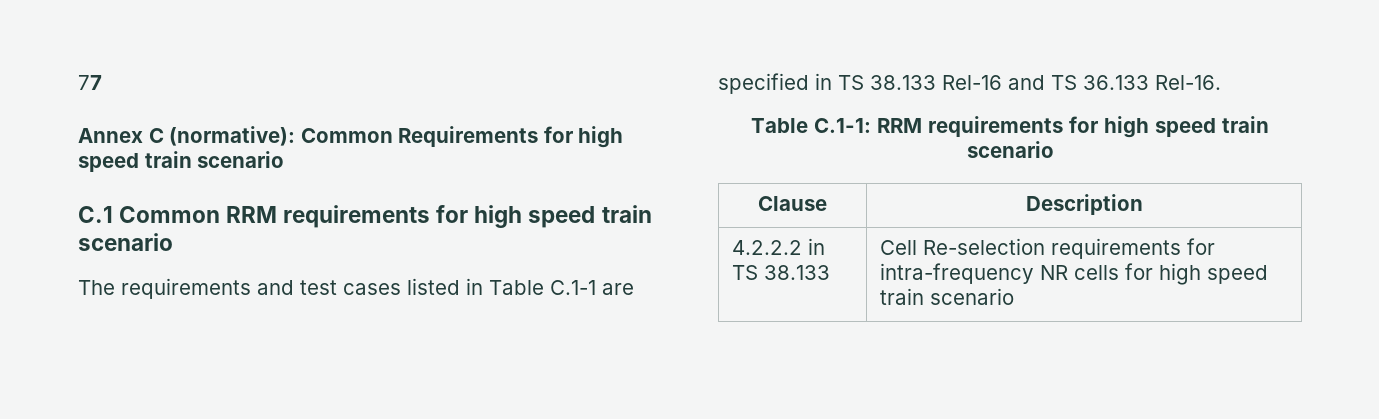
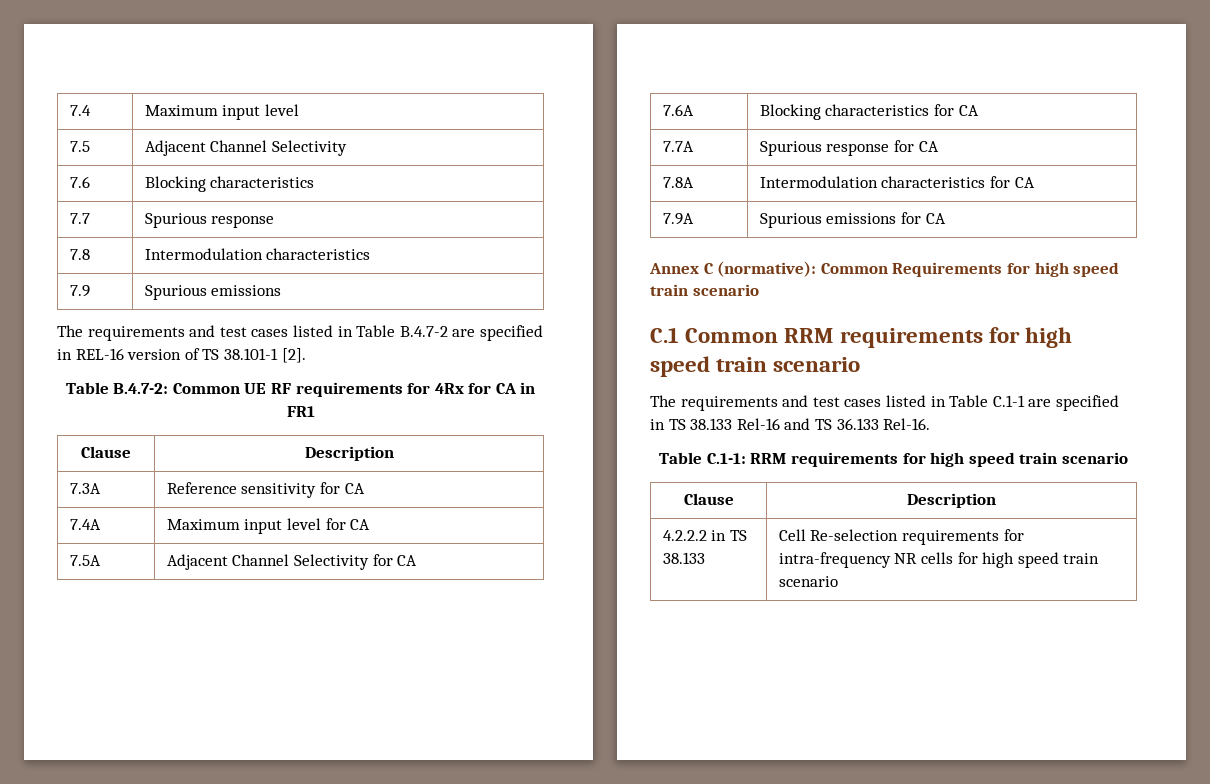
- 77
+ 7.4 | Maximum input level
+ 7.5 | Adjacent Channel Selectivity
+ 7.6 | Blocking characteristics
+ 7.7 | Spurious response
+ 7.8 | Intermodulation characteristics
+ 7.9 | Spurious emissions
+ The requirements and test cases listed in Table B.4.7-2 are specified in REL-16 version of TS 38.101-1 [2].
+ Table B.4.7-2: Common UE RF requirements for 4Rx for CA in FR1
+ Clause | Description
+ 7.3A | Reference sensitivity for CA
+ 7.4A | Maximum input level for CA
+ 7.5A | Adjacent Channel Selectivity for CA
+ 7.6A | Blocking characteristics for CA
+ 7.7A | Spurious response for CA
+ 7.8A | Intermodulation characteristics for CA
+ 7.9A | Spurious emissions for CA

